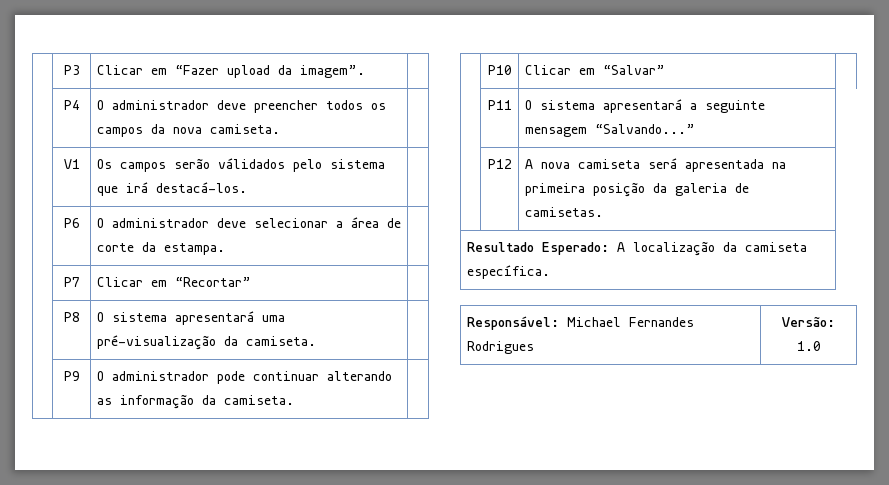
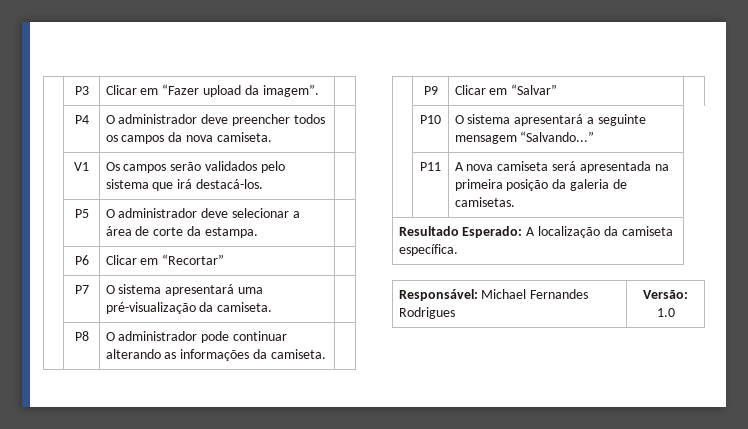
- | V1 | Os campos serão válidados pelo sistema que irá destacá-los. |
+ | V1 | Os campos serão validados pelo sistema que irá destacá-los. |
- | P6 | O administrador deve selecionar a área de corte da estampa. |
+ | P5 | O administrador deve selecionar a área de corte da estampa. |
- | P7 | Clicar em “Recortar” |
+ | P6 | Clicar em “Recortar” |
- | P8 | O sistema apresentará uma pré-visualização da camiseta. |
+ | P7 | O sistema apresentará uma pré-visualização da camiseta. |
- | P9 | O administrador pode continuar alterando as informação da camiseta. |
- | P10 | Clicar em “Salvar” |
+ | P8 | O administrador pode continuar alterando as informações da camiseta. |
+ | P9 | Clicar em “Salvar” |
- | P11 | O sistema apresentará a seguinte mensagem “Salvando...”
+ | P10 | O sistema apresentará a seguinte mensagem “Salvando...”
- | P12 | A nova camiseta será apresentada na primeira posição da galeria de camisetas.
+ | P11 | A nova camiseta será apresentada na primeira posição da galeria de camisetas.

